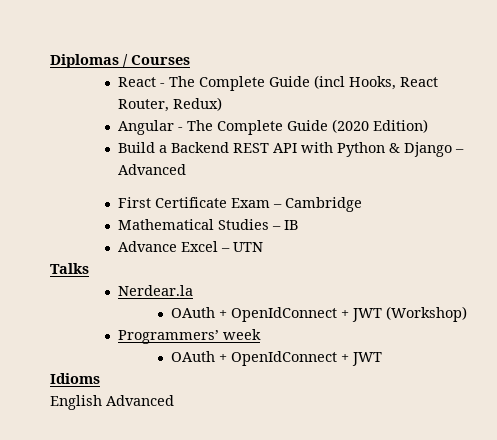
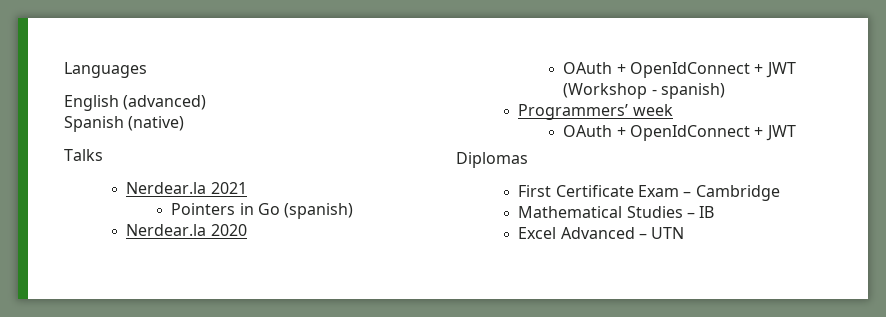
- Diplomas / Courses
- React - The Complete Guide (incl Hooks, React Router, Redux)
- Angular - The Complete Guide (2020 Edition)
- Build a Backend REST API with Python & Django – Advanced
+ Languages
+ English (advanced)
+ Spanish (native)
+ Talks
+ Nerdear.la 2021
+ Pointers in Go (spanish)
+ Nerdear.la 2020
+ OAuth + OpenIdConnect + JWT (Workshop - spanish)
+ Programmers’ week
+ OAuth + OpenIdConnect + JWT
+ Diplomas
- Advance Excel – UTN
+ Excel Advanced – UTN
- Talks
- Nerdear.la
- OAuth + OpenIdConnect + JWT (Workshop)
- Programmers’ week
- OAuth + OpenIdConnect + JWT
- Idioms
- English Advanced

